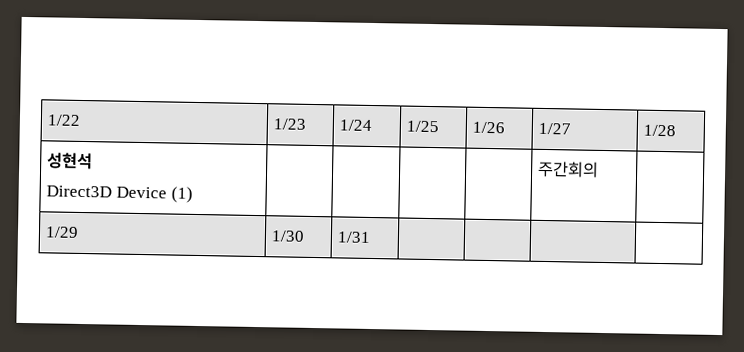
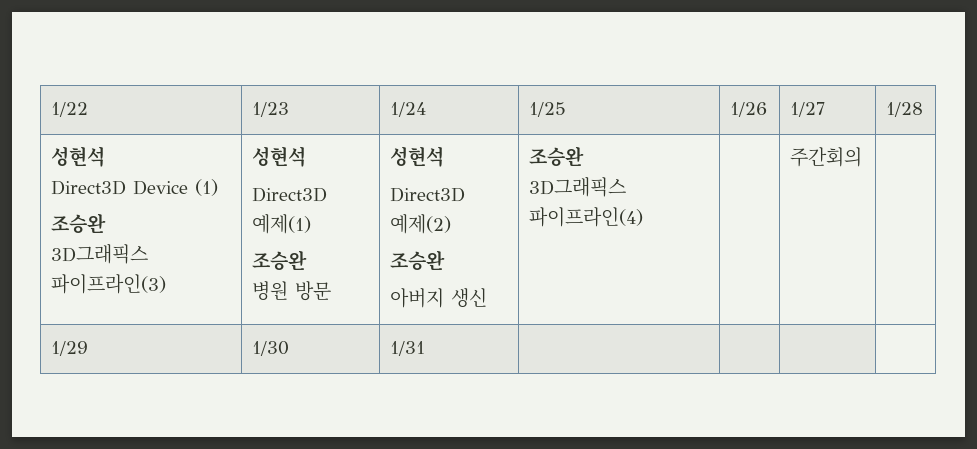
  1/22 | 1/23 | 1/24 | 1/25 | 1/26 | 1/27 | 1/28
  성현석
- Direct3D Device (1) | | | | | 주간회의 |
+ Direct3D Device (1)
+ 조승완
+ 3D그래픽스 파이프라인(3) | 성현석
+ Direct3D 예제(1)
+ 조승완
+ 병원 방문 | 성현석
+ Direct3D 예제(2)
+ 조승완
+ 아버지 생신 | 조승완
+ 3D그래픽스 파이프라인(4) | | 주간회의 |

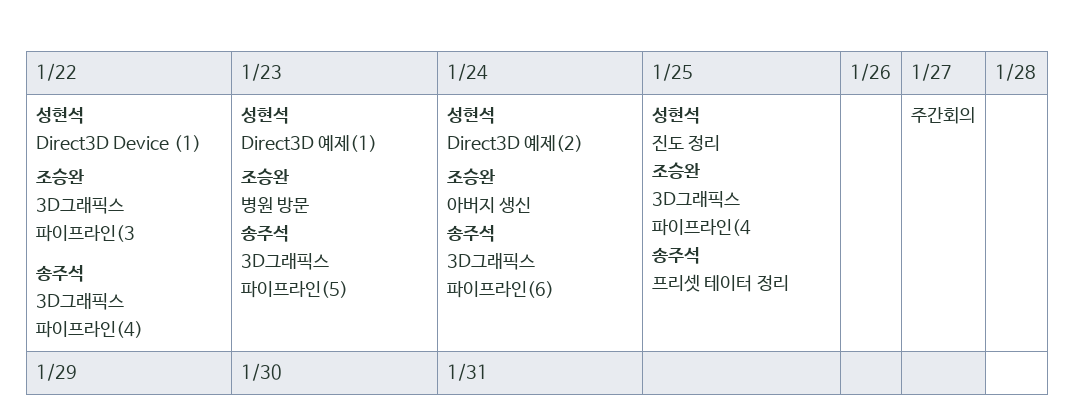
  1/22 | 1/23 | 1/24 | 1/25 | 1/26 | 1/27 | 1/28
  성현석
  Direct3D Device (1)
  조승완
- 3D그래픽스 파이프라인(3) | 성현석
+ 3D그래픽스 파이프라인(3
+ 송주석
+ 3D그래픽스 파이프라인(4) | 성현석
  Direct3D 예제(1)
  조승완
- 병원 방문 | 성현석
+ 병원 방문
+ 송주석
+ 3D그래픽스 파이프라인(5) | 성현석
  Direct3D 예제(2)
  조승완
- 아버지 생신 | 조승완
- 3D그래픽스 파이프라인(4) | | 주간회의 |
+ 아버지 생신
+ 송주석
+ 3D그래픽스 파이프라인(6) | 성현석
+ 진도 정리
+ 조승완
+ 3D그래픽스 파이프라인(4
+ 송주석
+ 프리셋 테이터 정리 | | 주간회의 |

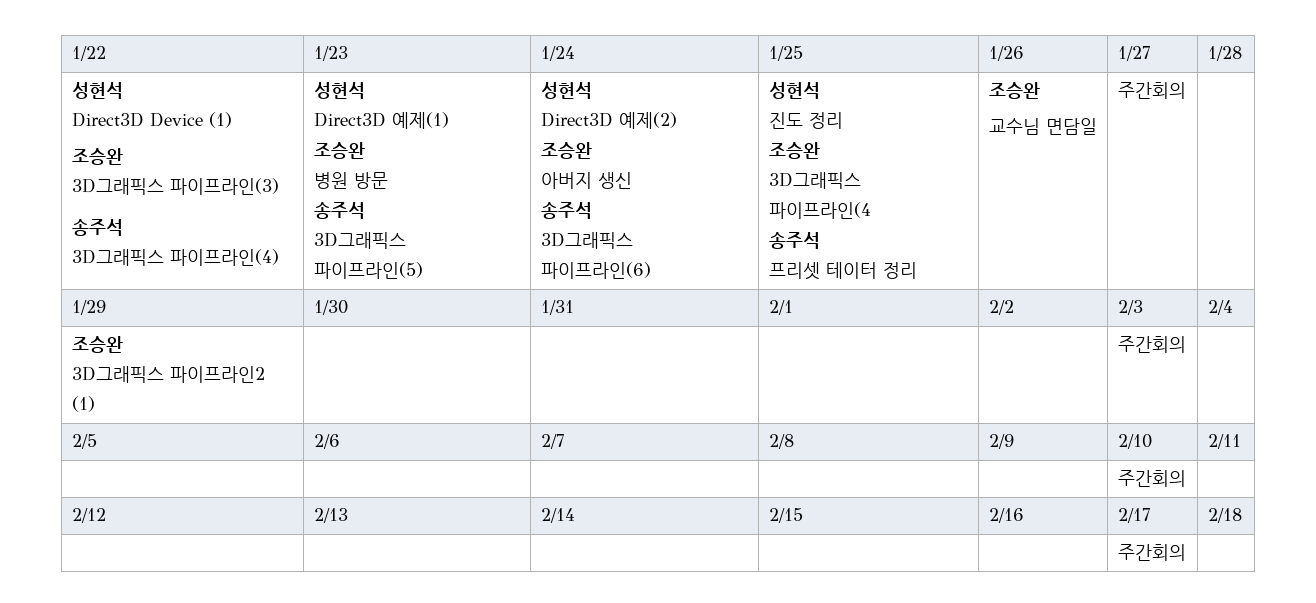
- 3D그래픽스 파이프라인(3
+ 3D그래픽스 파이프라인(3)
- 프리셋 테이터 정리
+ 프리셋 테이터 정리 | 조승완
+ 교수님 면담일
- 1/29 | 1/30 | 1/31 | | | |
+ 1/29 | 1/30 | 1/31 | 2/1 | 2/2 | 2/3 | 2/4
+ 조승완
+ 3D그래픽스 파이프라인2 (1) | | | | | 주간회의 |
+ 2/5 | 2/6 | 2/7 | 2/8 | 2/9 | 2/10 | 2/11
+ | | | | | 주간회의 |
+ 2/12 | 2/13 | 2/14 | 2/15 | 2/16 | 2/17 | 2/18
+ | | | | | 주간회의 |

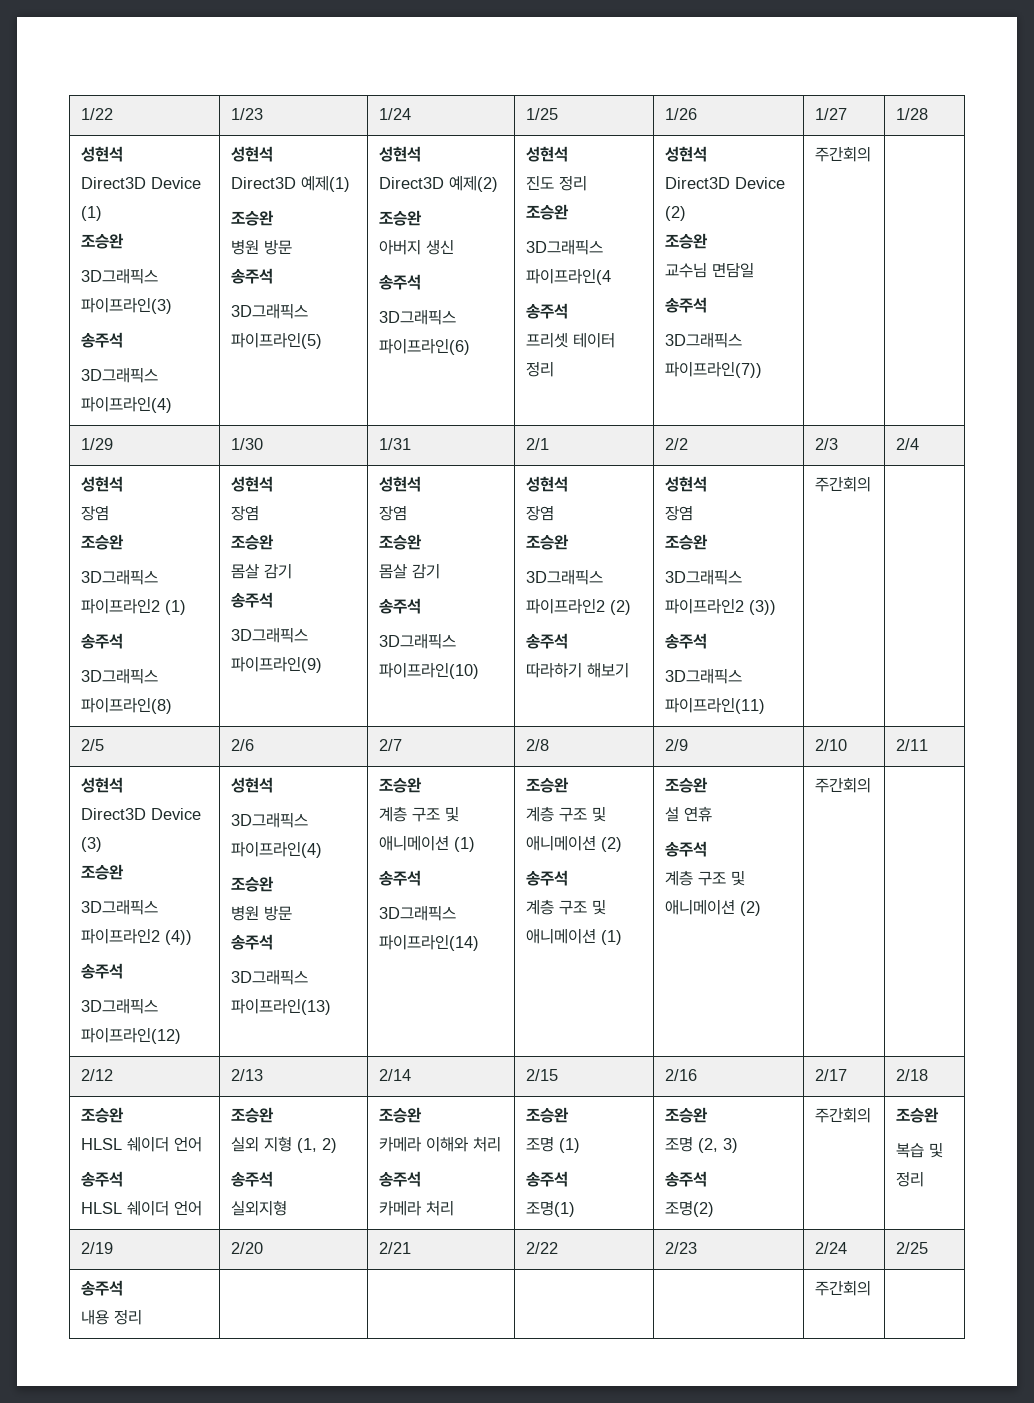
- 프리셋 테이터 정리
+ 프리셋 테이터 정리 | 성현석
+ Direct3D Device (2)
  교수님 면담일
+ 송주석
+ 3D그래픽스 파이프라인(7))
  1/29 | 1/30 | 1/31 | 2/1 | 2/2 | 2/3 | 2/4
+ 성현석
+ 장염
  3D그래픽스 파이프라인2 (1)
+ 송주석
+ 3D그래픽스 파이프라인(8) | 성현석
+ 장염
+ 조승완
+ 몸살 감기
+ 송주석
+ 3D그래픽스 파이프라인(9) | 성현석
+ 장염
+ 조승완
+ 몸살 감기
+ 송주석
+ 3D그래픽스 파이프라인(10) | 성현석
+ 장염
+ 조승완
+ 3D그래픽스 파이프라인2 (2)
+ 송주석
+ 따라하기 해보기 | 성현석
+ 장염
+ 조승완
+ 3D그래픽스 파이프라인2 (3))
+ 송주석
+ 3D그래픽스 파이프라인(11)
  2/5 | 2/6 | 2/7 | 2/8 | 2/9 | 2/10 | 2/11
+ 성현석
+ Direct3D Device (3)
+ 조승완
+ 3D그래픽스 파이프라인2 (4))
+ 송주석
+ 3D그래픽스 파이프라인(12) | 성현석
+ 3D그래픽스 파이프라인(4)
+ 조승완
+ 병원 방문
+ 송주석
+ 3D그래픽스 파이프라인(13) | 조승완
+ 계층 구조 및 애니메이션 (1)
+ 송주석
+ 3D그래픽스 파이프라인(14) | 조승완
+ 계층 구조 및 애니메이션 (2)
+ 송주석
+ 계층 구조 및 애니메이션 (1) | 조승완
+ 설 연휴
+ 송주석
+ 계층 구조 및 애니메이션 (2)
  2/12 | 2/13 | 2/14 | 2/15 | 2/16 | 2/17 | 2/18
- | | | | | 주간회의 |
+ 조승완
+ HLSL 쉐이더 언어
+ 송주석
+ HLSL 쉐이더 언어 | 조승완
+ 실외 지형 (1, 2)
+ 송주석
+ 실외지형 | 조승완
+ 카메라 이해와 처리
+ 송주석
+ 카메라 처리 | 조승완
+ 조명 (1)
+ 송주석
+ 조명(1) | 조승완
+ 조명 (2, 3)
+ 송주석
+ 조명(2) | 주간회의 | 조승완
+ 복습 및 정리
+ 2/19 | 2/20 | 2/21 | 2/22 | 2/23 | 2/24 | 2/25
+ 송주석
+ 내용 정리 | | | | | 주간회의 |

